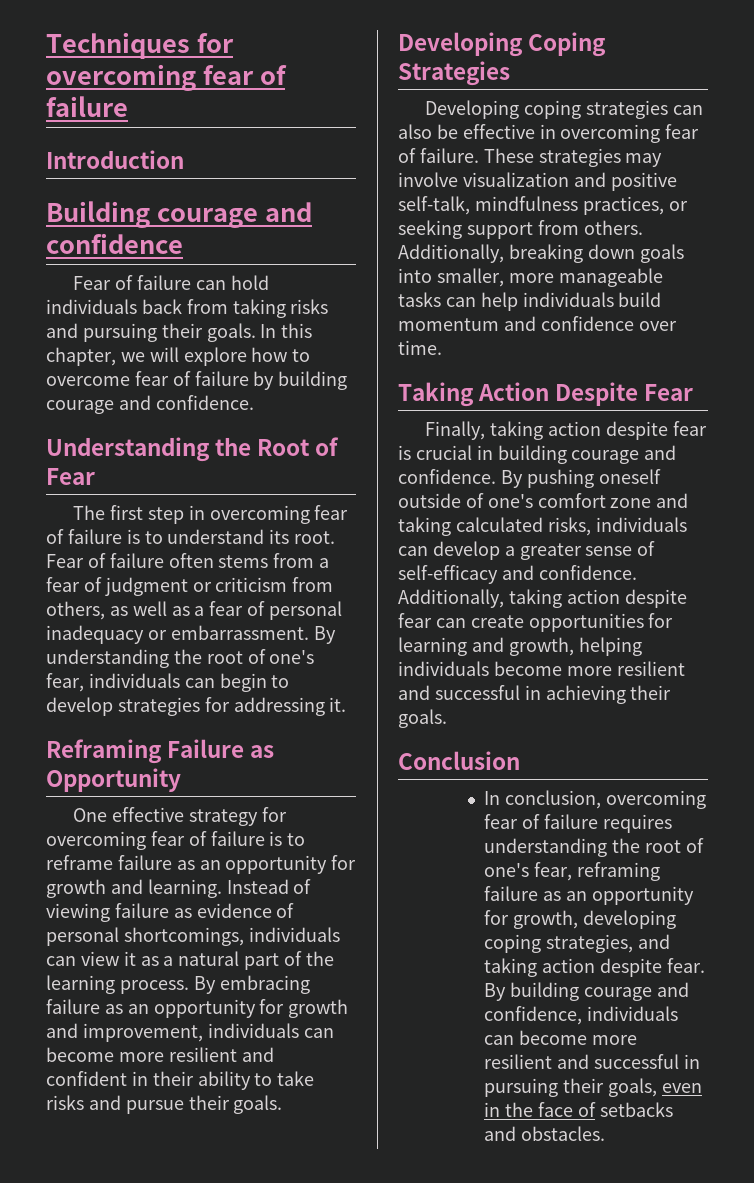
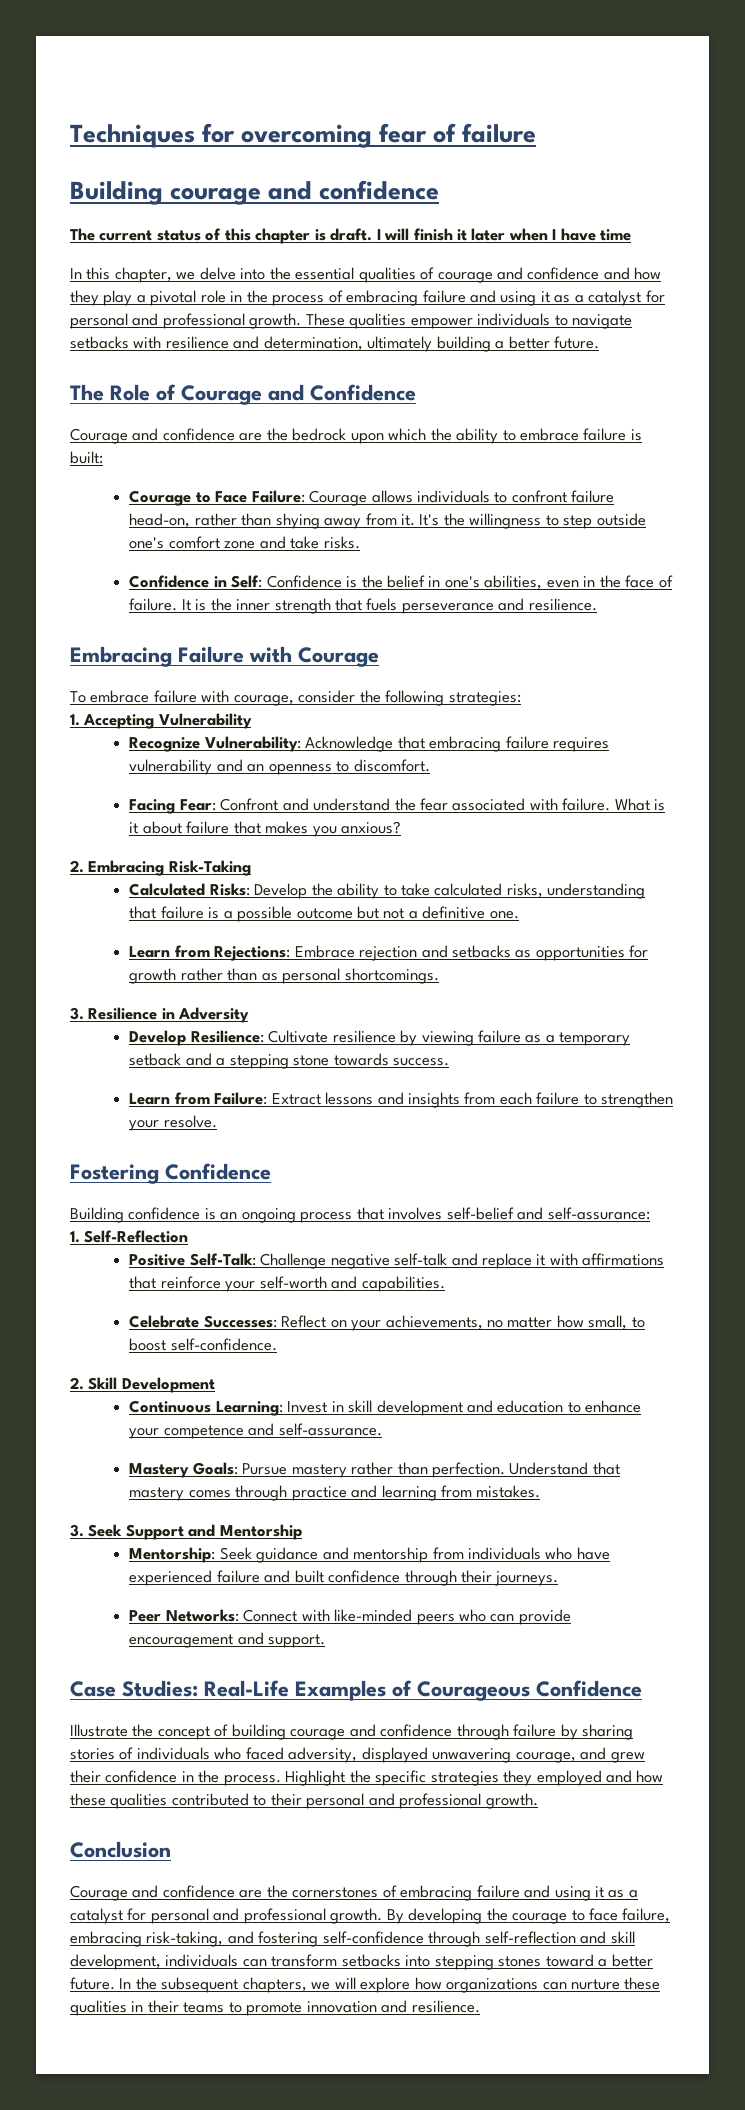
- Introduction
- Fear of failure can hold individuals back from taking risks and pursuing their goals. In this chapter, we will explore how to overcome fear of failure by building courage and confidence.
- Understanding the Root of Fear
- The first step in overcoming fear of failure is to understand its root. Fear of failure often stems from a fear of judgment or criticism from others, as well as a fear of personal inadequacy or embarrassment. By understanding the root of one's fear, individuals can begin to develop strategies for addressing it.
- Reframing Failure as Opportunity
- One effective strategy for overcoming fear of failure is to reframe failure as an opportunity for growth and learning. Instead of viewing failure as evidence of personal shortcomings, individuals can view it as a natural part of the learning process. By embracing failure as an opportunity for growth and improvement, individuals can become more resilient and confident in their ability to take risks and pursue their goals.
- Developing Coping Strategies
- Developing coping strategies can also be effective in overcoming fear of failure. These strategies may involve visualization and positive self-talk, mindfulness practices, or seeking support from others. Additionally, breaking down goals into smaller, more manageable tasks can help individuals build momentum and confidence over time.
- Taking Action Despite Fear
- Finally, taking action despite fear is crucial in building courage and confidence. By pushing oneself outside of one's comfort zone and taking calculated risks, individuals can develop a greater sense of self-efficacy and confidence. Additionally, taking action despite fear can create opportunities for learning and growth, helping individuals become more resilient and successful in achieving their goals.
+ The current status of this chapter is draft. I will finish it later when I have time
+ In this chapter, we delve into the essential qualities of courage and confidence and how they play a pivotal role in the process of embracing failure and using it as a catalyst for personal and professional growth. These qualities empower individuals to navigate setbacks with resilience and determination, ultimately building a better future.
+ The Role of Courage and Confidence
+ Courage and confidence are the bedrock upon which the ability to embrace failure is built:
+ Courage to Face Failure: Courage allows individuals to confront failure head-on, rather than shying away from it. It's the willingness to step outside one's comfort zone and take risks.
+ Confidence in Self: Confidence is the belief in one's abilities, even in the face of failure. It is the inner strength that fuels perseverance and resilience.
+ Embracing Failure with Courage
+ To embrace failure with courage, consider the following strategies:
+ 1. Accepting Vulnerability
+ Recognize Vulnerability: Acknowledge that embracing failure requires vulnerability and an openness to discomfort.
+ Facing Fear: Confront and understand the fear associated with failure. What is it about failure that makes you anxious?
+ 2. Embracing Risk-Taking
+ Calculated Risks: Develop the ability to take calculated risks, understanding that failure is a possible outcome but not a definitive one.
+ Learn from Rejections: Embrace rejection and setbacks as opportunities for growth rather than as personal shortcomings.
+ 3. Resilience in Adversity
+ Develop Resilience: Cultivate resilience by viewing failure as a temporary setback and a stepping stone towards success.
+ Learn from Failure: Extract lessons and insights from each failure to strengthen your resolve.
+ Fostering Confidence
+ Building confidence is an ongoing process that involves self-belief and self-assurance:
+ 1. Self-Reflection
+ Positive Self-Talk: Challenge negative self-talk and replace it with affirmations that reinforce your self-worth and capabilities.
+ Celebrate Successes: Reflect on your achievements, no matter how small, to boost self-confidence.
+ 2. Skill Development
+ Continuous Learning: Invest in skill development and education to enhance your competence and self-assurance.
+ Mastery Goals: Pursue mastery rather than perfection. Understand that mastery comes through practice and learning from mistakes.
+ 3. Seek Support and Mentorship
+ Mentorship: Seek guidance and mentorship from individuals who have experienced failure and built confidence through their journeys.
+ Peer Networks: Connect with like-minded peers who can provide encouragement and support.
+ Case Studies: Real-Life Examples of Courageous Confidence
+ Illustrate the concept of building courage and confidence through failure by sharing stories of individuals who faced adversity, displayed unwavering courage, and grew their confidence in the process. Highlight the specific strategies they employed and how these qualities contributed to their personal and professional growth.
  Conclusion
- In conclusion, overcoming fear of failure requires understanding the root of one's fear, reframing failure as an opportunity for growth, developing coping strategies, and taking action despite fear. By building courage and confidence, individuals can become more resilient and successful in pursuing their goals, even in the face of setbacks and obstacles.
+ Courage and confidence are the cornerstones of embracing failure and using it as a catalyst for personal and professional growth. By developing the courage to face failure, embracing risk-taking, and fostering self-confidence through self-reflection and skill development, individuals can transform setbacks into stepping stones toward a better future. In the subsequent chapters, we will explore how organizations can nurture these qualities in their teams to promote innovation and resilience.

